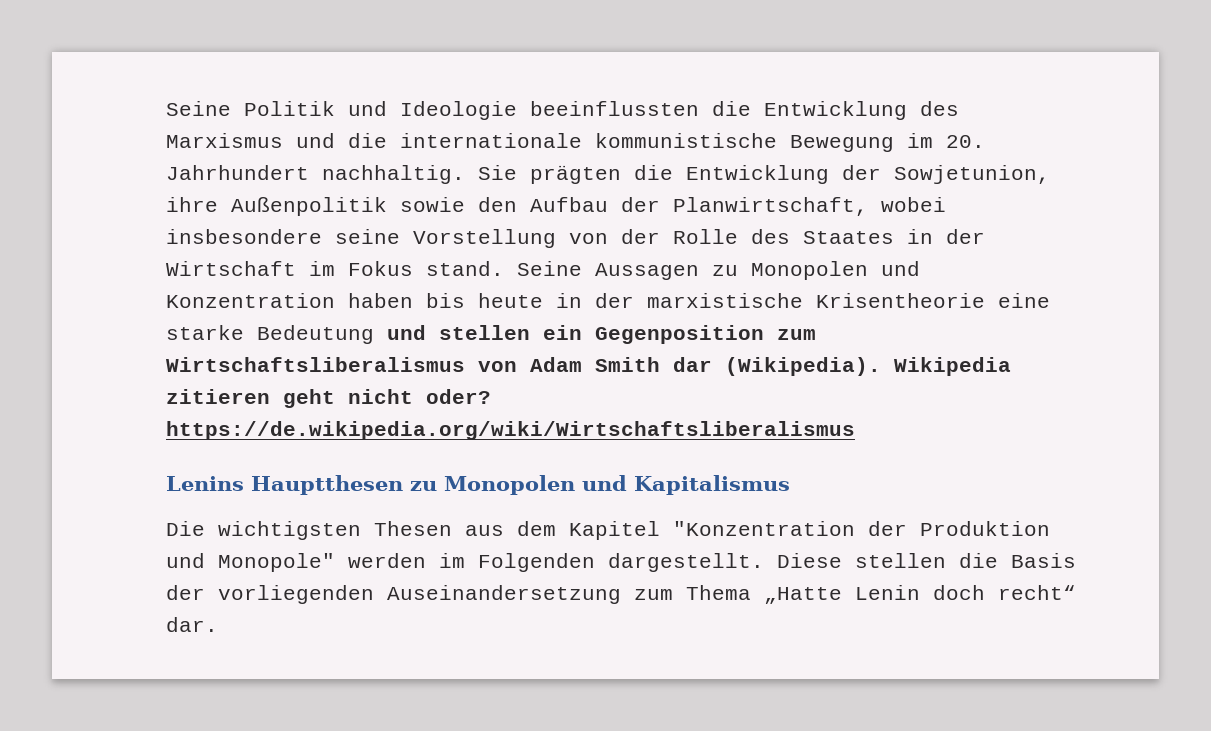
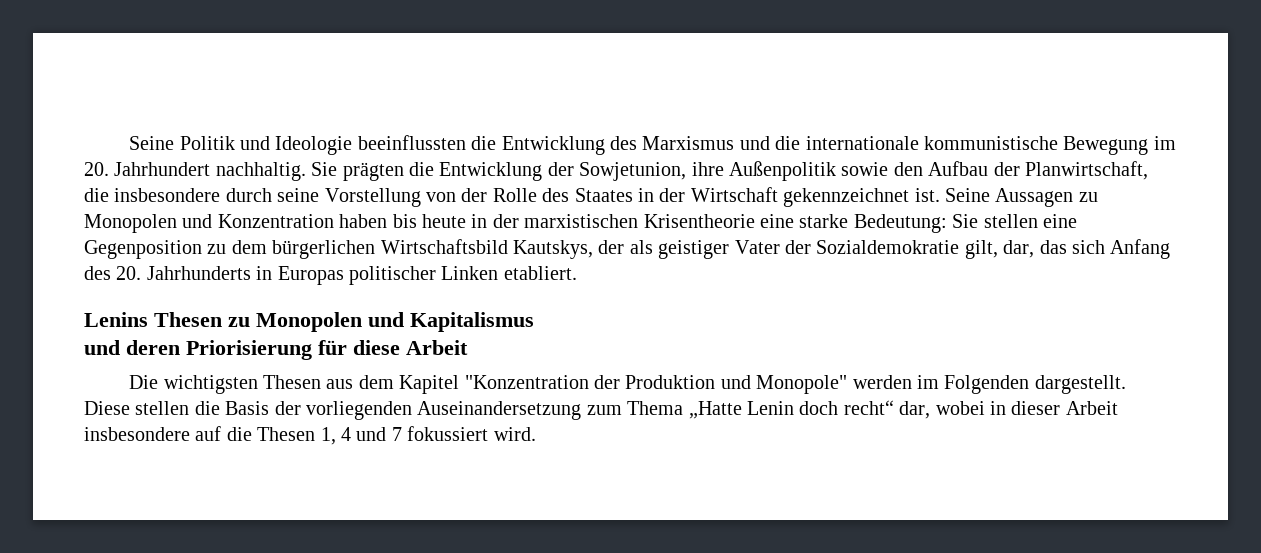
- Sie prägten die Entwicklung der Sowjetunion, ihre Außenpolitik sowie den Aufbau der Planwirtschaft, wobei insbesondere seine Vorstellung von der Rolle des Staates in der Wirtschaft im Fokus stand.
+ Sie prägten die Entwicklung der Sowjetunion, ihre Außenpolitik sowie den Aufbau der Planwirtschaft, die insbesondere durch seine Vorstellung von der Rolle des Staates in der Wirtschaft gekennzeichnet ist.
- Seine Aussagen zu Monopolen und Konzentration haben bis heute in der marxistische Krisentheorie eine starke Bedeutung und stellen ein Gegenposition zum Wirtschaftsliberalismus von Adam Smith dar (Wikipedia). Wikipedia zitieren geht nicht oder? https://de.wikipedia.org/wiki/Wirtschaftsliberalismus
+ Seine Aussagen zu Monopolen und Konzentration haben bis heute in der marxistischen Krisentheorie eine starke Bedeutung: Sie stellen eine Gegenposition zu dem bürgerlichen Wirtschaftsbild Kautskys, der als geistiger Vater der Sozialdemokratie gilt, dar, das sich Anfang des 20. Jahrhunderts in Europas politischer Linken etabliert.
- Lenins Hauptthesen zu Monopolen und Kapitalismus
+ Lenins Thesen zu Monopolen und Kapitalismus
+ und deren Priorisierung für diese Arbeit
- Diese stellen die Basis der vorliegenden Auseinandersetzung zum Thema „Hatte Lenin doch recht“ dar.
+ Diese stellen die Basis der vorliegenden Auseinandersetzung zum Thema „Hatte Lenin doch recht“ dar, wobei in dieser Arbeit insbesondere auf die Thesen 1, 4 und 7 fokussiert wird.

